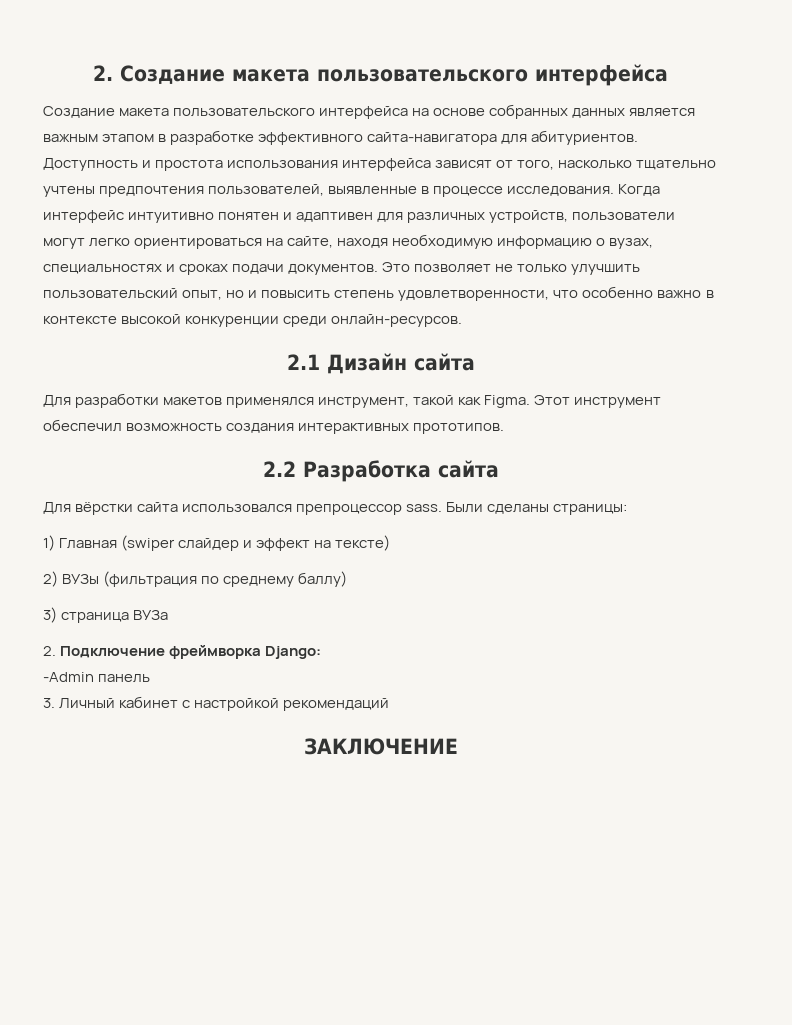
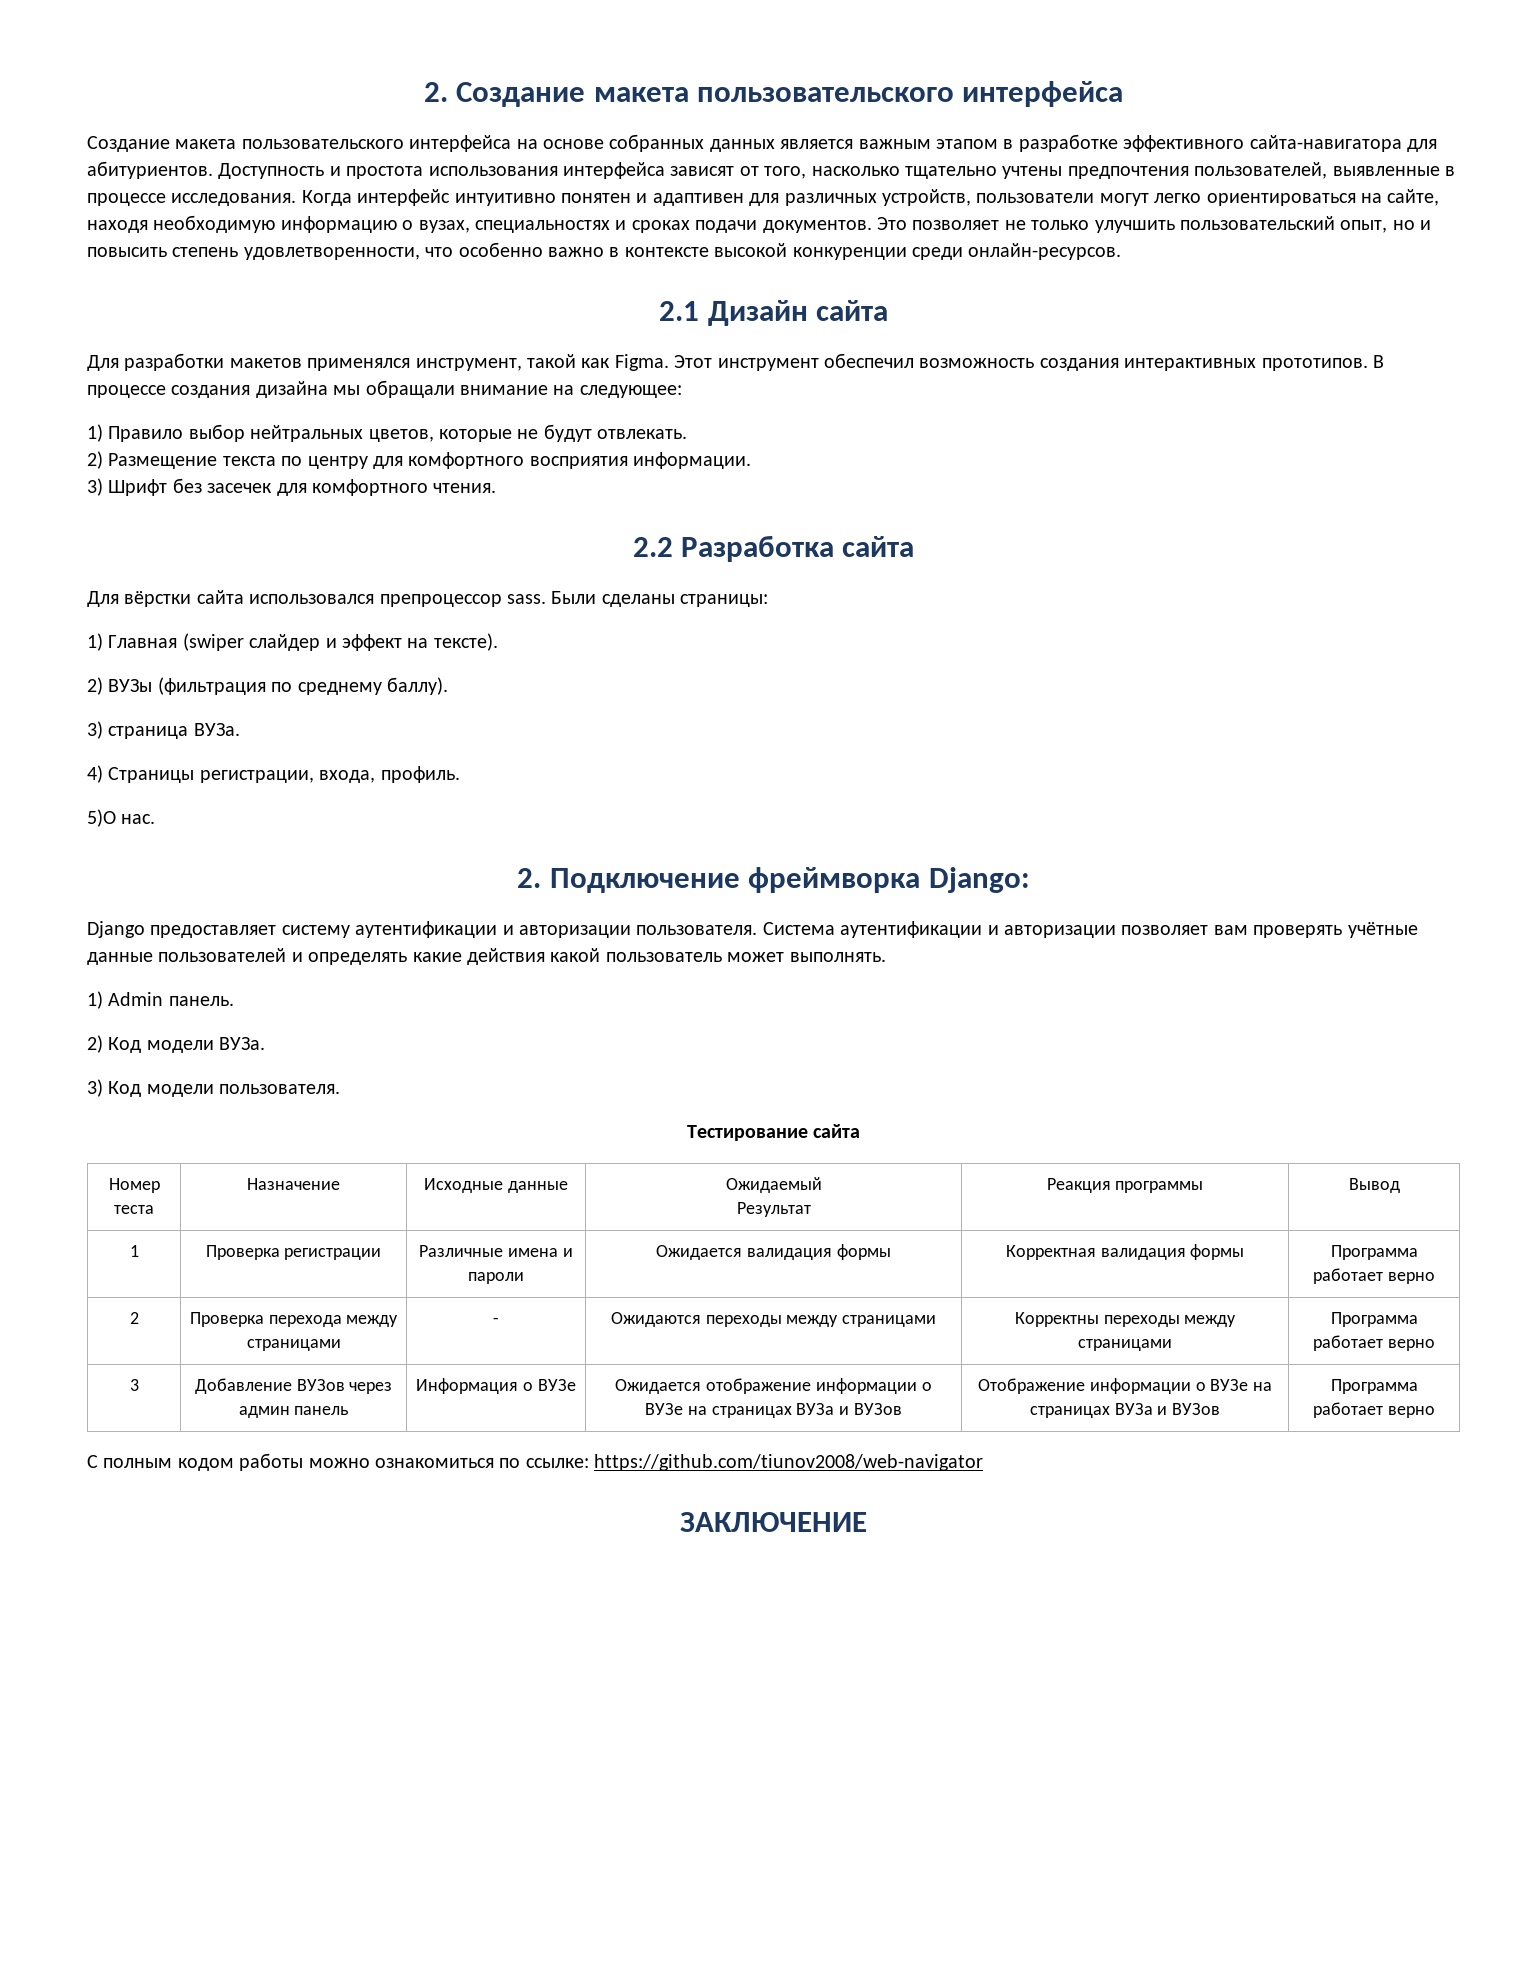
+ В процессе создания дизайна мы обращали внимание на следующее:
+ 1) Правило выбор нейтральных цветов, которые не будут отвлекать.
+ 2) Размещение текста по центру для комфортного восприятия информации.
+ 3) Шрифт без засечек для комфортного чтения.
- 1) Главная (swiper слайдер и эффект на тексте)
+ 1) Главная (swiper слайдер и эффект на тексте).
- 2) ВУЗы (фильтрация по среднему баллу)
+ 2) ВУЗы (фильтрация по среднему баллу).
- 3) страница ВУЗа
+ 3) страница ВУЗа.
+ 4) Страницы регистрации, входа, профиль.
+ 5)О нас.
  2. Подключение фреймворка Django:
- -Admin панель
- 3. Личный кабинет с настройкой рекомендаций
+ Django предоставляет систему аутентификации и авторизации пользователя. Система аутентификации и авторизации позволяет вам проверять учётные данные пользователей и определять какие действия какой пользователь может выполнять.
+ 1) Admin панель.
+ 2) Код модели ВУЗа.
+ 3) Код модели пользователя.
+ Тестирование сайта
+ Номер теста | Назначение | Исходные данные | Ожидаемый
+ Результат | Реакция программы | Вывод
+ 1 | Проверка регистрации | Различные имена и пароли | Ожидается валидация формы | Корректная валидация формы | Программа работает верно
+ 2 | Проверка перехода между страницами | - | Ожидаются переходы между страницами | Корректны переходы между страницами | Программа работает верно
+ 3 | Добавление ВУЗов через админ панель | Информация о ВУЗе | Ожидается отображение информации о ВУЗе на страницах ВУЗа и ВУЗов | Отображение информации о ВУЗе на страницах ВУЗа и ВУЗов | Программа работает верно
+ С полным кодом работы можно ознакомиться по ссылке: https://github.com/tiunov2008/web-navigator

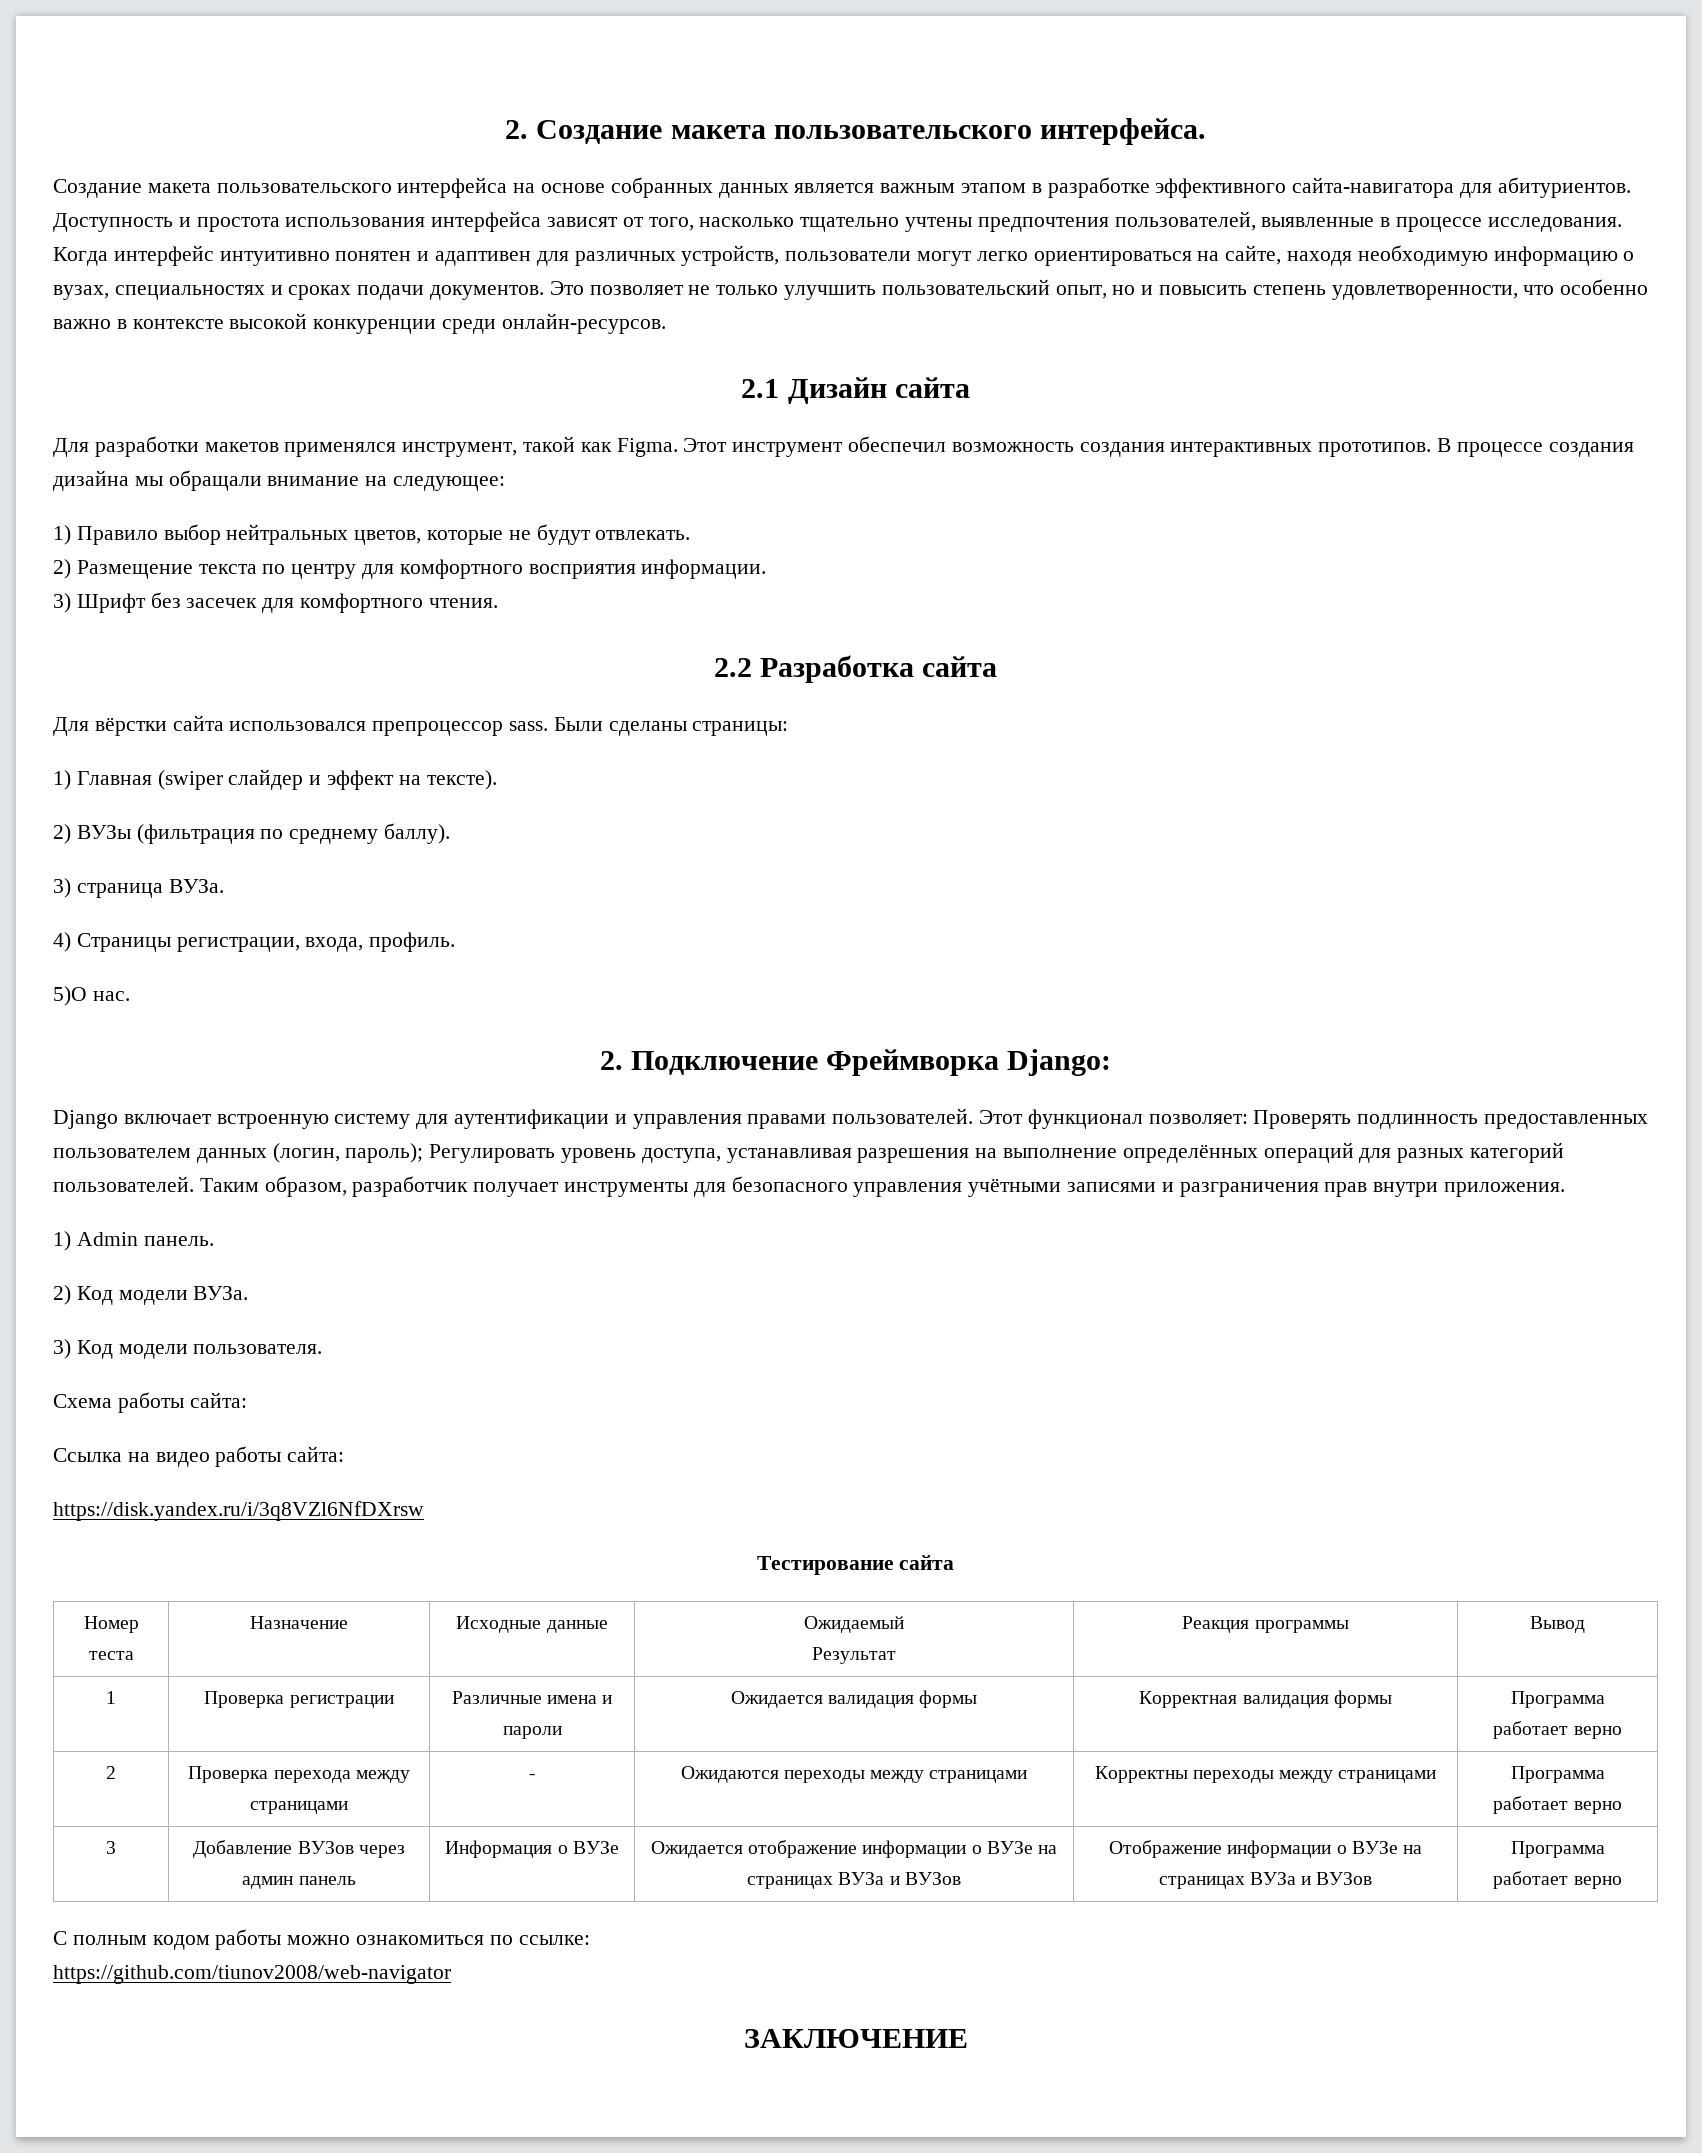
- 2. Создание макета пользовательского интерфейса
+ 2. Создание макета пользовательского интерфейса.
- 2. Подключение фреймворка Django:
+ 2. Подключение Фреймворка Django:
- Django предоставляет систему аутентификации и авторизации пользователя. Система аутентификации и авторизации позволяет вам проверять учётные данные пользователей и определять какие действия какой пользователь может выполнять.
+ Django включает встроенную систему для аутентификации и управления правами пользователей. Этот функционал позволяет: Проверять подлинность предоставленных пользователем данных (логин, пароль); Регулировать уровень доступа, устанавливая разрешения на выполнение определённых операций для разных категорий пользователей. Таким образом, разработчик получает инструменты для безопасного управления учётными записями и разграничения прав внутри приложения.
+ Схема работы сайта:
+ Ссылка на видео работы сайта:
+ https://disk.yandex.ru/i/3q8VZl6NfDXrsw
- С полным кодом работы можно ознакомиться по ссылке: https://github.com/tiunov2008/web-navigator
+ С полным кодом работы можно ознакомиться по ссылке:
+ https://github.com/tiunov2008/web-navigator

